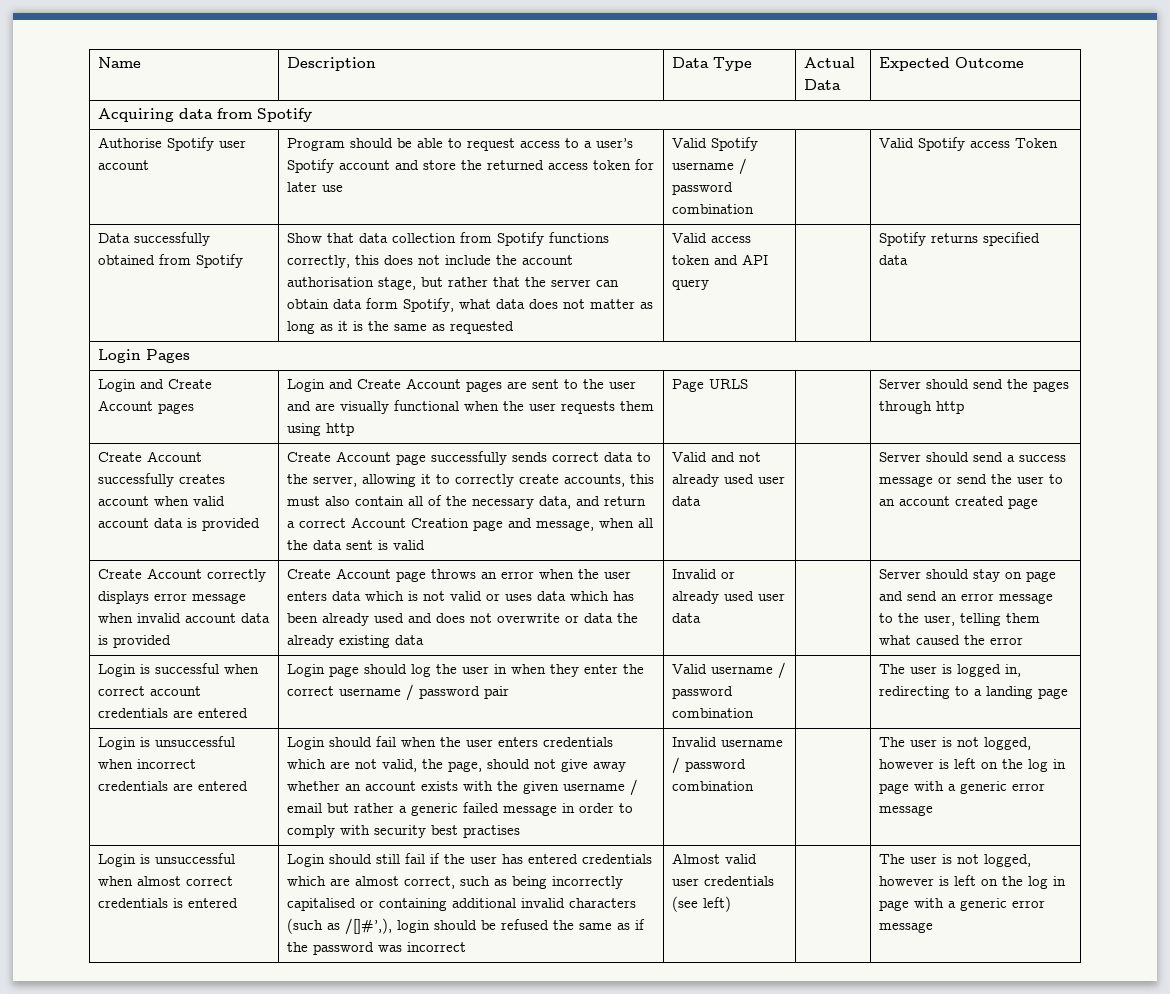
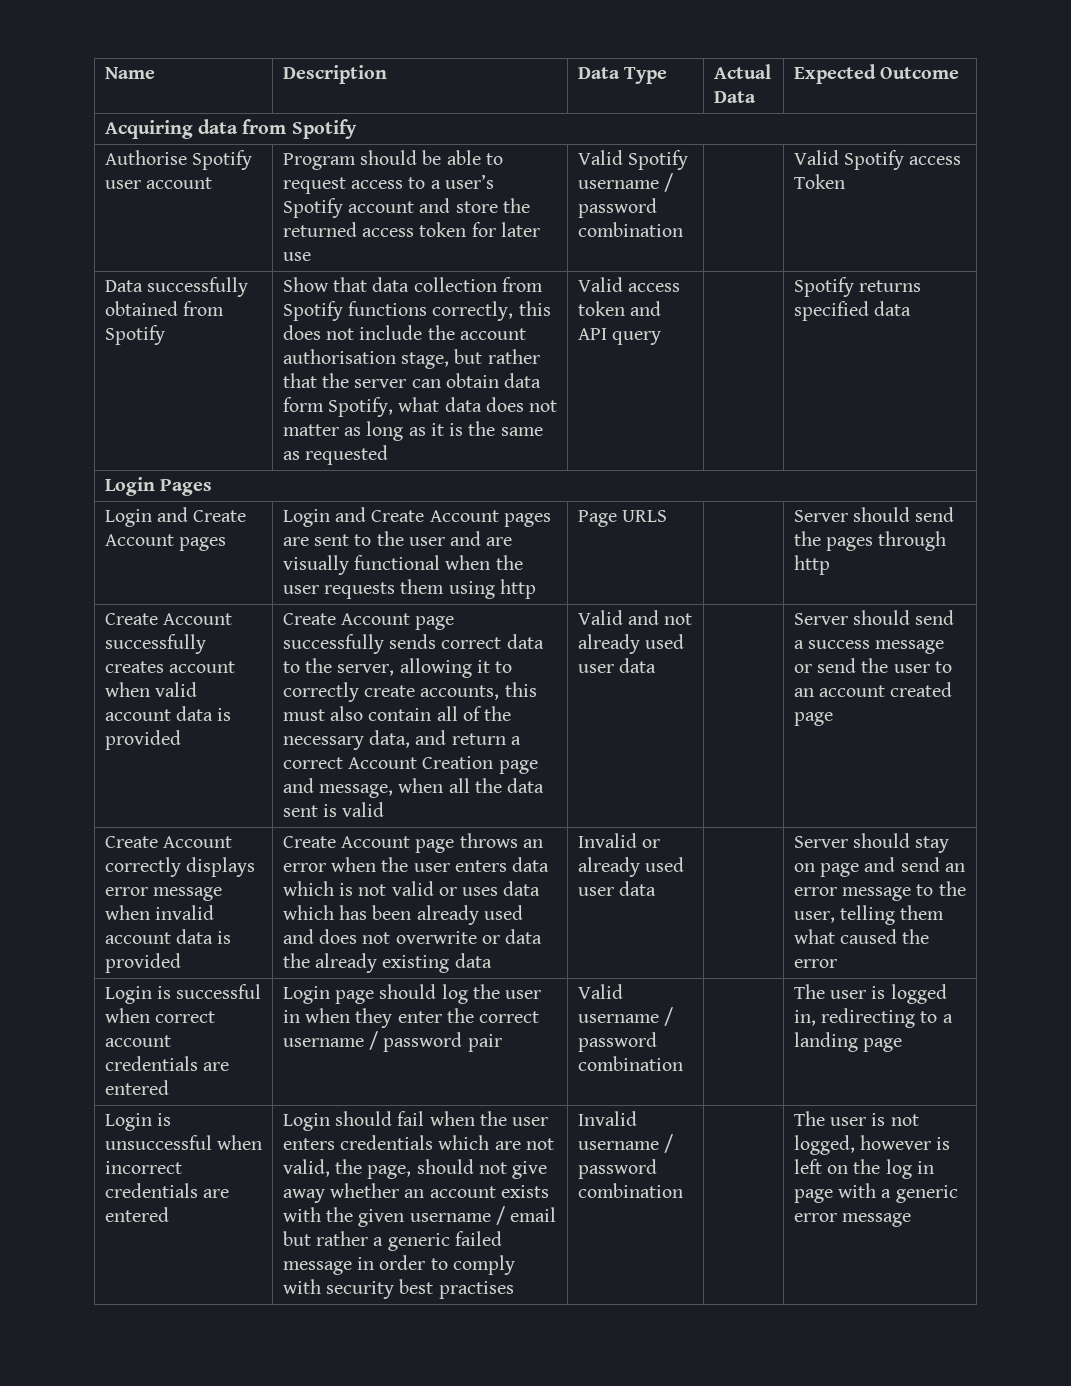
- Login is unsuccessful when almost correct credentials is entered | Login should still fail if the user has entered credentials which are almost correct, such as being incorrectly capitalised or containing additional invalid characters (such as /[]#’,), login should be refused the same as if the password was incorrect | Almost valid user credentials (see left) | | The user is not logged, however is left on the log in page with a generic error message

